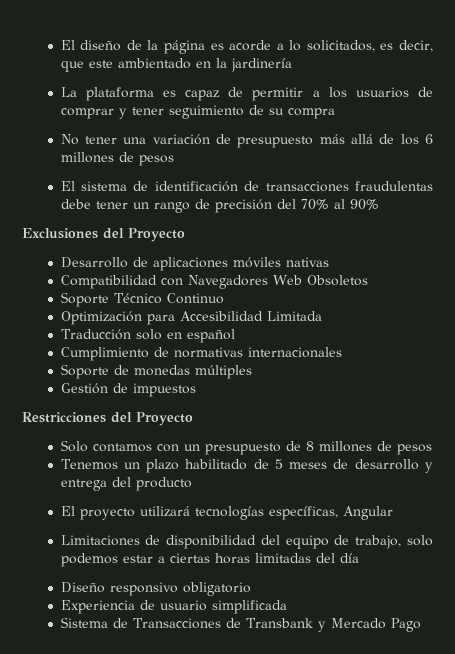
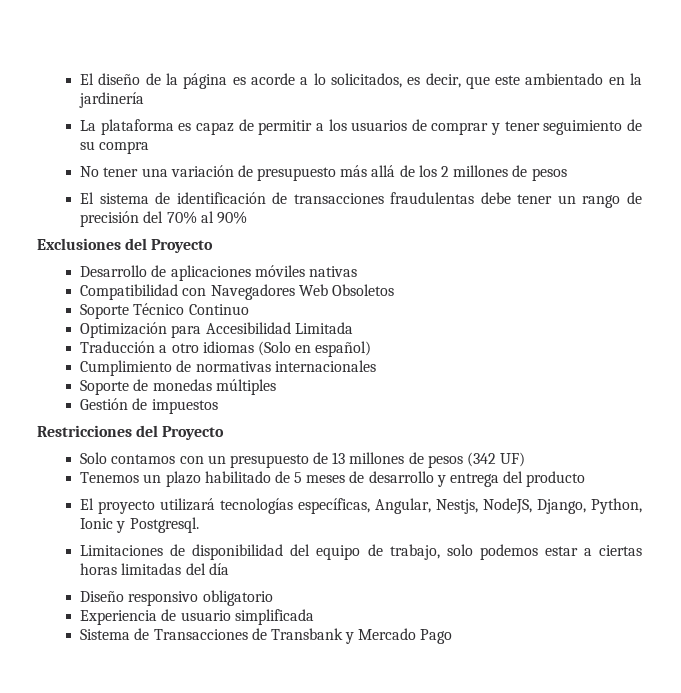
- No tener una variación de presupuesto más allá de los 6 millones de pesos
+ No tener una variación de presupuesto más allá de los 2 millones de pesos
- Traducción solo en español
+ Traducción a otro idiomas (Solo en español)
- Solo contamos con un presupuesto de 8 millones de pesos
+ Solo contamos con un presupuesto de 13 millones de pesos (342 UF)
- El proyecto utilizará tecnologías específicas, Angular
+ El proyecto utilizará tecnologías específicas, Angular, Nestjs, NodeJS, Django, Python, Ionic y Postgresql.

